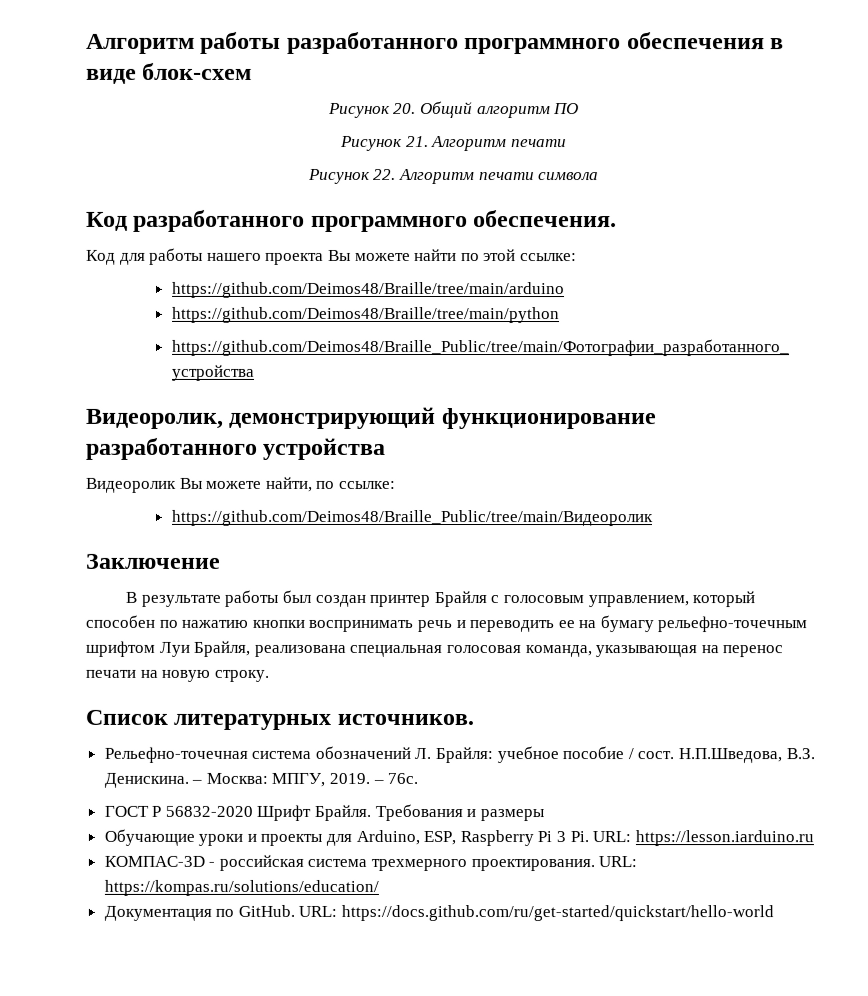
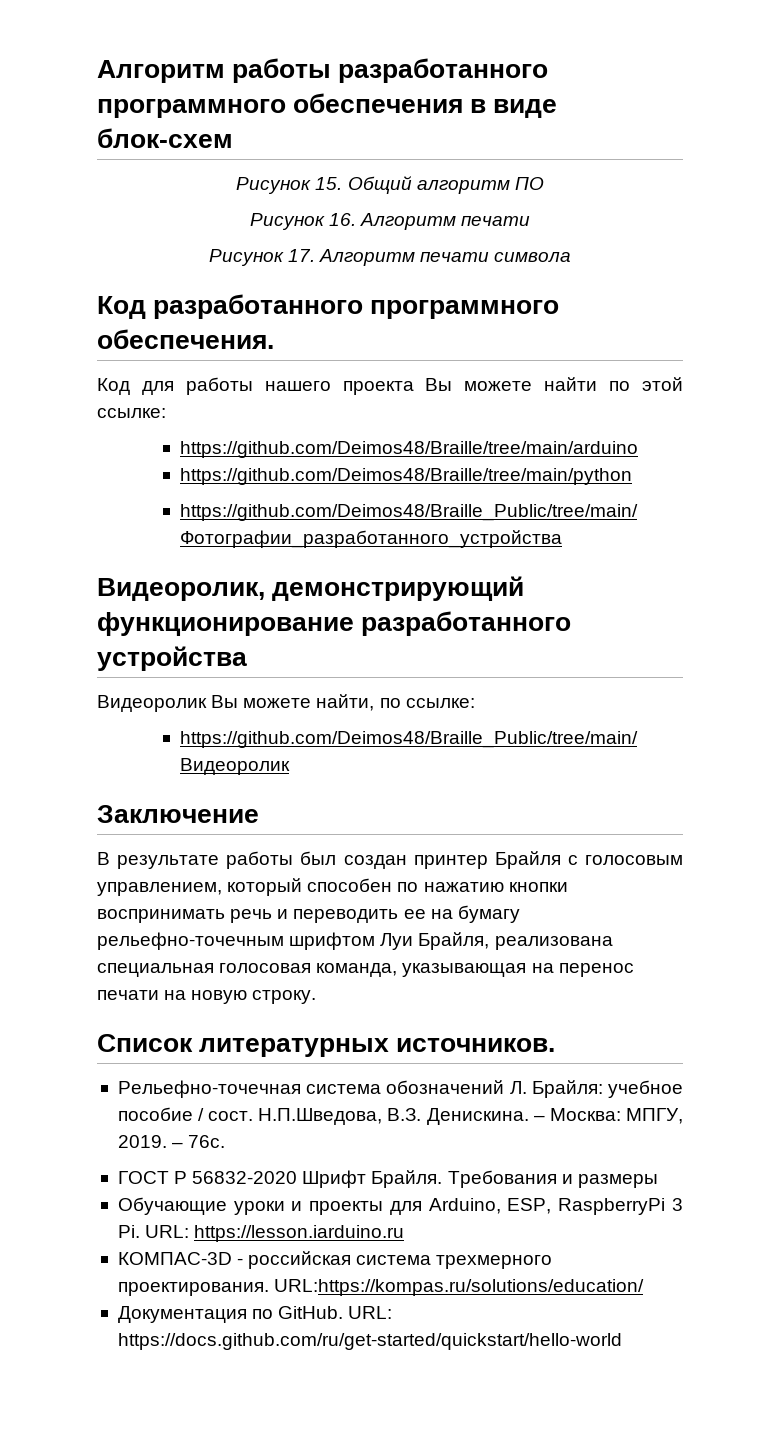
- Рисунок 20. Общий алгоритм ПО
+ Рисунок 15. Общий алгоритм ПО
- Рисунок 21. Алгоритм печати
+ Рисунок 16. Алгоритм печати
- Рисунок 22. Алгоритм печати символа
+ Рисунок 17. Алгоритм печати символа
- Обучающие уроки и проекты для Arduino, ESP, Raspberry Pi 3 Pi. URL: https://lesson.iarduino.ru
+ Обучающие уроки и проекты для Arduino, ESP, RaspberryPi 3 Pi. URL: https://lesson.iarduino.ru
- URL: https://kompas.ru/solutions/education/
+ URL:https://kompas.ru/solutions/education/

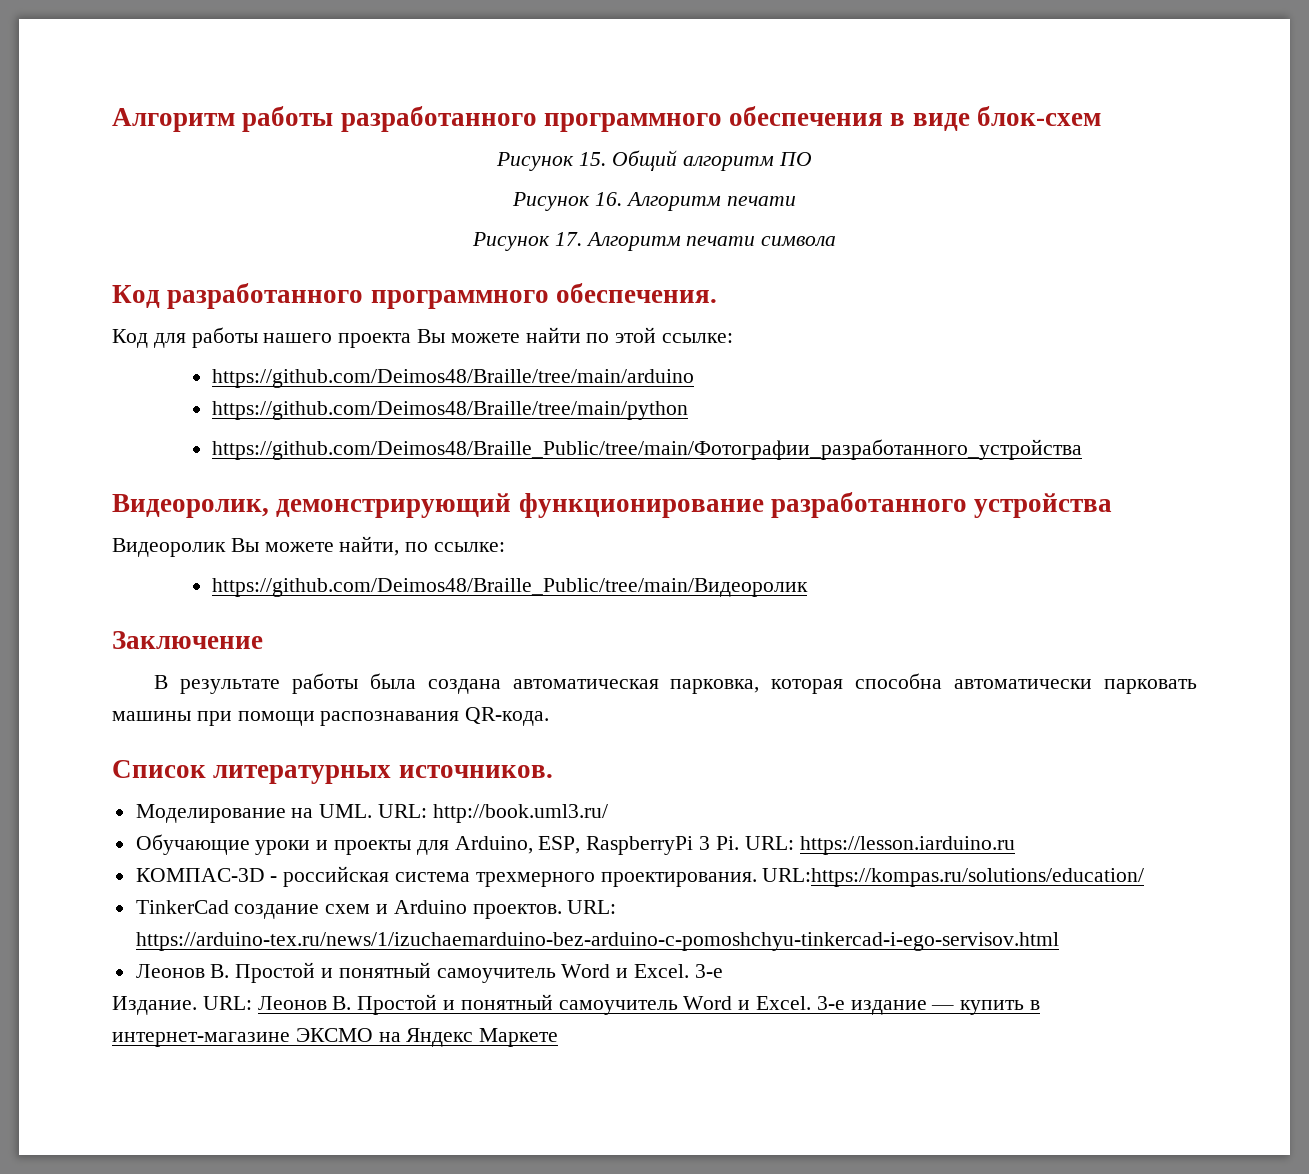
- В результате работы был создан принтер Брайля с голосовым управлением, который способен по нажатию кнопки воспринимать речь и переводить ее на бумагу рельефно-точечным шрифтом Луи Брайля, реализована специальная голосовая команда, указывающая на перенос печати на новую строку.
+ В результате работы была создана автоматическая парковка, которая способна автоматически парковать машины при помощи распознавания QR-кода.
  Список литературных источников.
- Рельефно-точечная система обозначений Л. Брайля: учебное пособие / сост. Н.П.Шведова, В.З. Денискина. – Москва: МПГУ, 2019. – 76с.
- ГОСТ Р 56832-2020 Шрифт Брайля. Требования и размеры
+ Моделирование на UML. URL: http://book.uml3.ru/
- Документация по GitHub. URL: https://docs.github.com/ru/get-started/quickstart/hello-world
+ TinkerCad создание схем и Arduino проектов. URL: https://arduino-tex.ru/news/1/izuchaemarduino-bez-arduino-c-pomoshchyu-tinkercad-i-ego-servisov.html
+ Леонов В. Простой и понятный самоучитель Word и Excel. 3-е
+ Издание. URL: Леонов В. Простой и понятный самоучитель Word и Excel. 3-е издание — купить в интернет-магазине ЭКСМО на Яндекс Маркете

